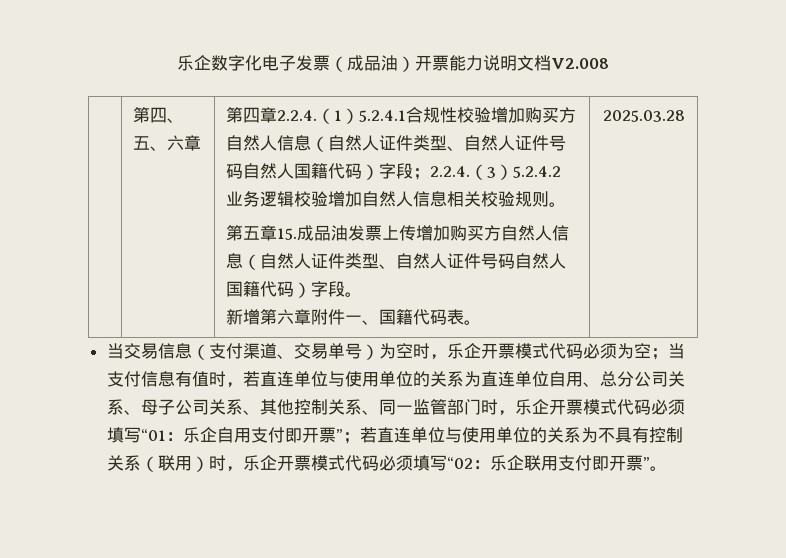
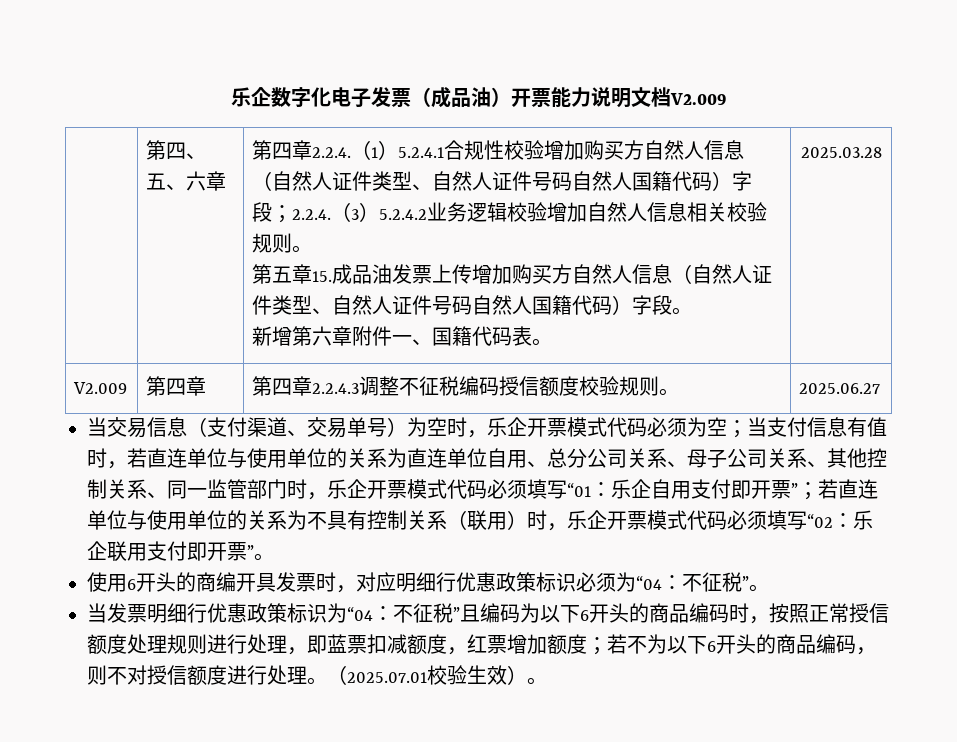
- 乐企数字化电子发票（成品油）开票能力说明文档V2.008
+ 乐企数字化电子发票（成品油）开票能力说明文档V2.009
+ V2.009 | 第四章 | 第四章2.2.4.3调整不征税编码授信额度校验规则。 | 2025.06.27
+ 使用6开头的商编开具发票时，对应明细行优惠政策标识必须为“04：不征税”。
+ 当发票明细行优惠政策标识为“04：不征税”且编码为以下6开头的商品编码时，按照正常授信额度处理规则进行处理，即蓝票扣减额度，红票增加额度；若不为以下6开头的商品编码，则不对授信额度进行处理。（2025.07.01校验生效）。

